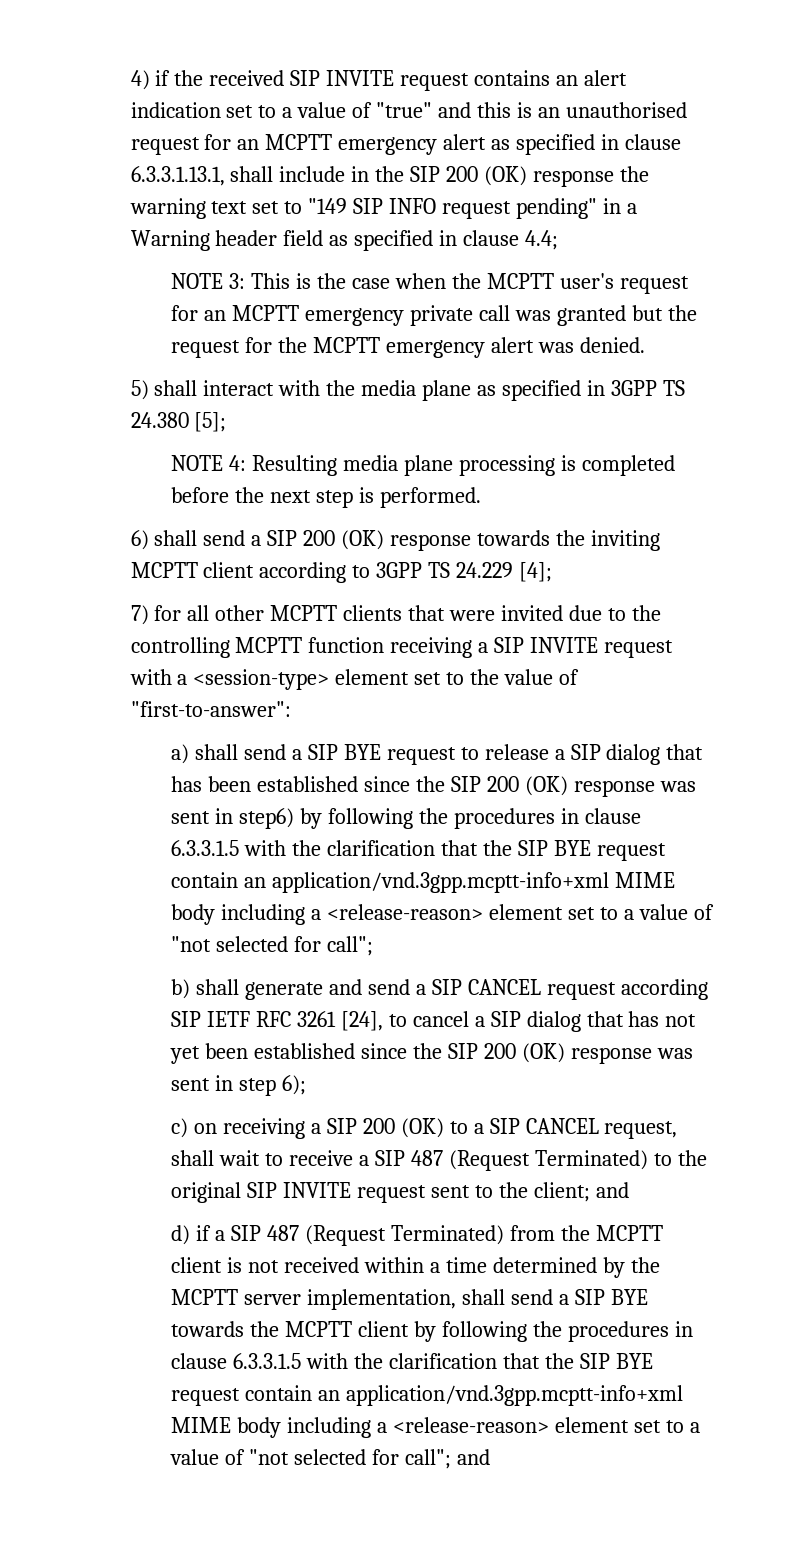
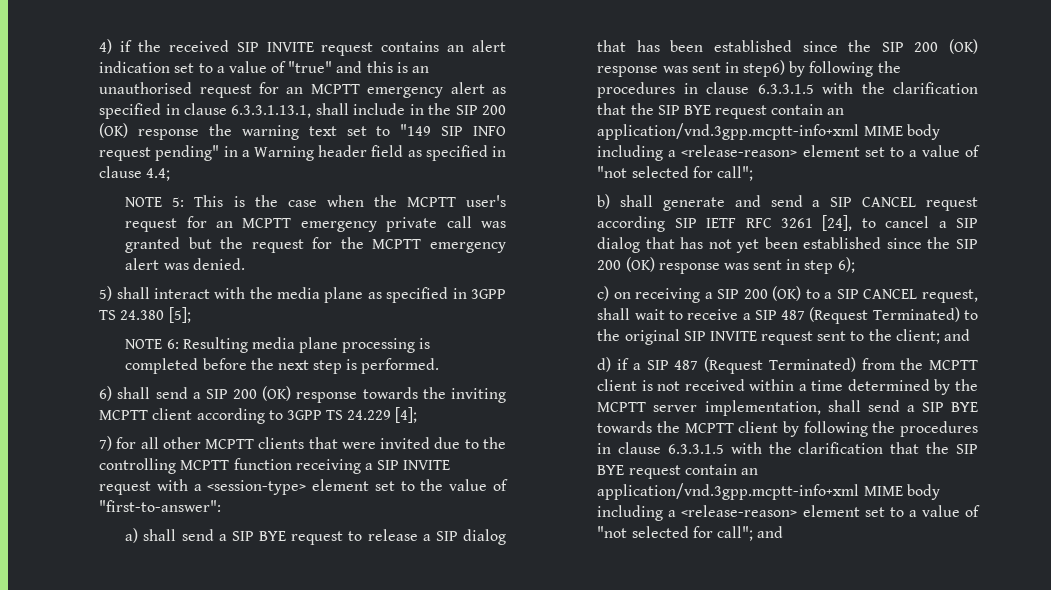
- NOTE 3: This is the case when the MCPTT user's request for an MCPTT emergency private call was granted but the request for the MCPTT emergency alert was denied.
+ NOTE 5: This is the case when the MCPTT user's request for an MCPTT emergency private call was granted but the request for the MCPTT emergency alert was denied.
- NOTE 4: Resulting media plane processing is completed before the next step is performed.
+ NOTE 6: Resulting media plane processing is completed before the next step is performed.

